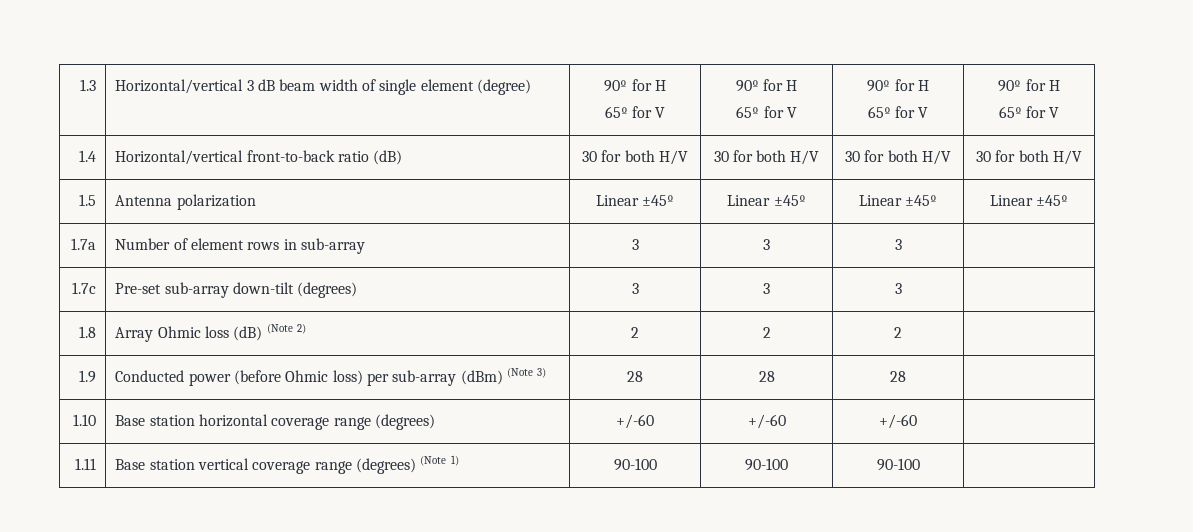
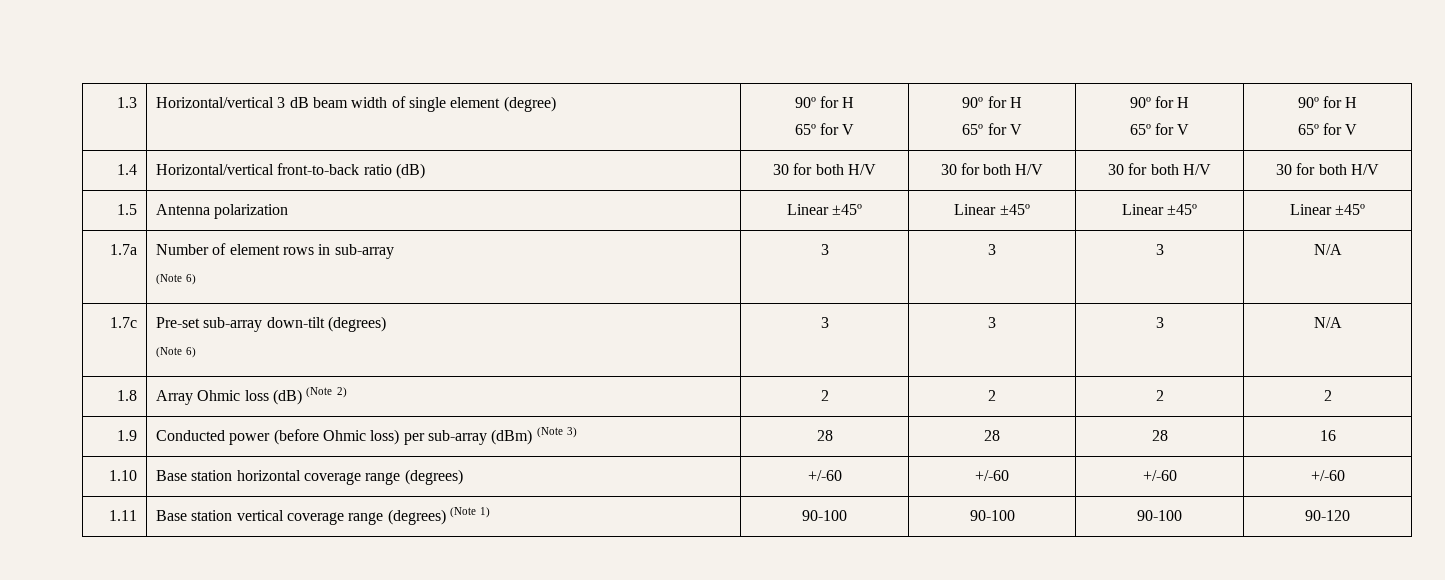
- 1.7a | Number of element rows in sub-array | 3 | 3 | 3 |
+ 1.7a | Number of element rows in sub-array
+ (Note 6) | 3 | 3 | 3 | N/A
- 1.7c | Pre-set sub-array down-tilt (degrees) | 3 | 3 | 3 |
+ 1.7c | Pre-set sub-array down-tilt (degrees)
+ (Note 6) | 3 | 3 | 3 | N/A
- 1.8 | Array Ohmic loss (dB) (Note 2) | 2 | 2 | 2 |
+ 1.8 | Array Ohmic loss (dB) (Note 2) | 2 | 2 | 2 | 2
- 1.9 | Conducted power (before Ohmic loss) per sub-array (dBm) (Note 3) | 28 | 28 | 28 |
+ 1.9 | Conducted power (before Ohmic loss) per sub-array (dBm) (Note 3) | 28 | 28 | 28 | 16
- 1.10 | Base station horizontal coverage range (degrees) | +/-60 | +/-60 | +/-60 |
+ 1.10 | Base station horizontal coverage range (degrees) | +/-60 | +/-60 | +/-60 | +/-60
- 1.11 | Base station vertical coverage range (degrees) (Note 1) | 90-100 | 90-100 | 90-100 |
+ 1.11 | Base station vertical coverage range (degrees) (Note 1) | 90-100 | 90-100 | 90-100 | 90-120

